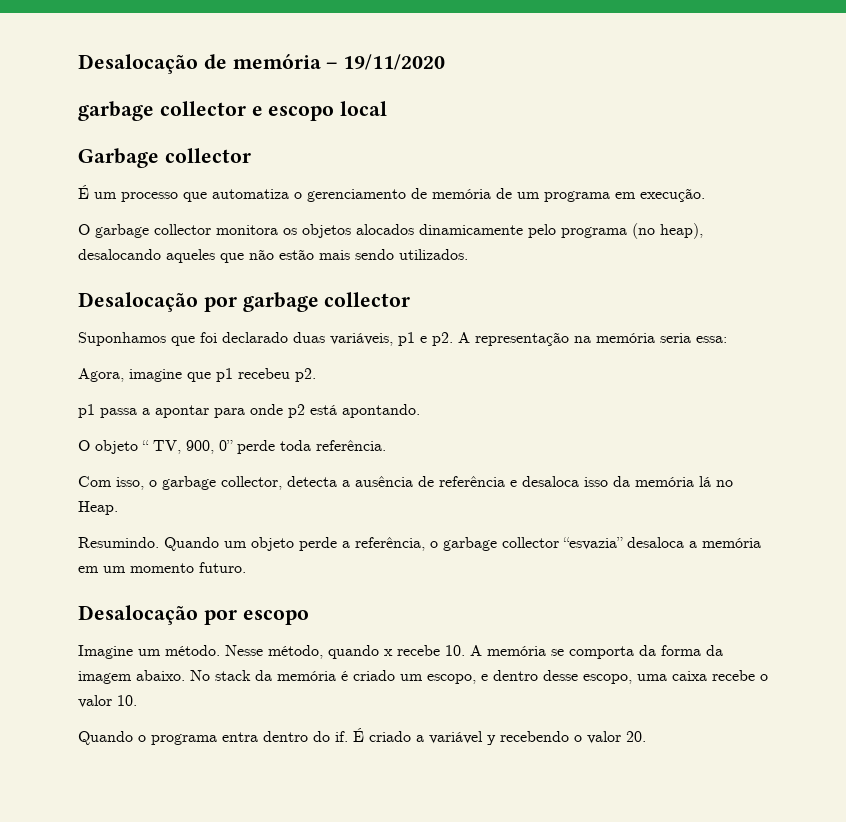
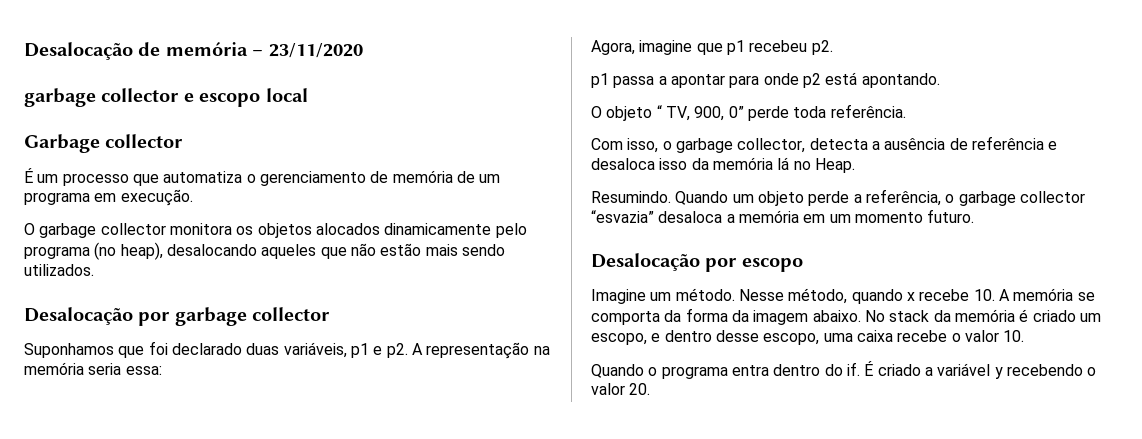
- Desalocação de memória – 19/11/2020
+ Desalocação de memória – 23/11/2020

